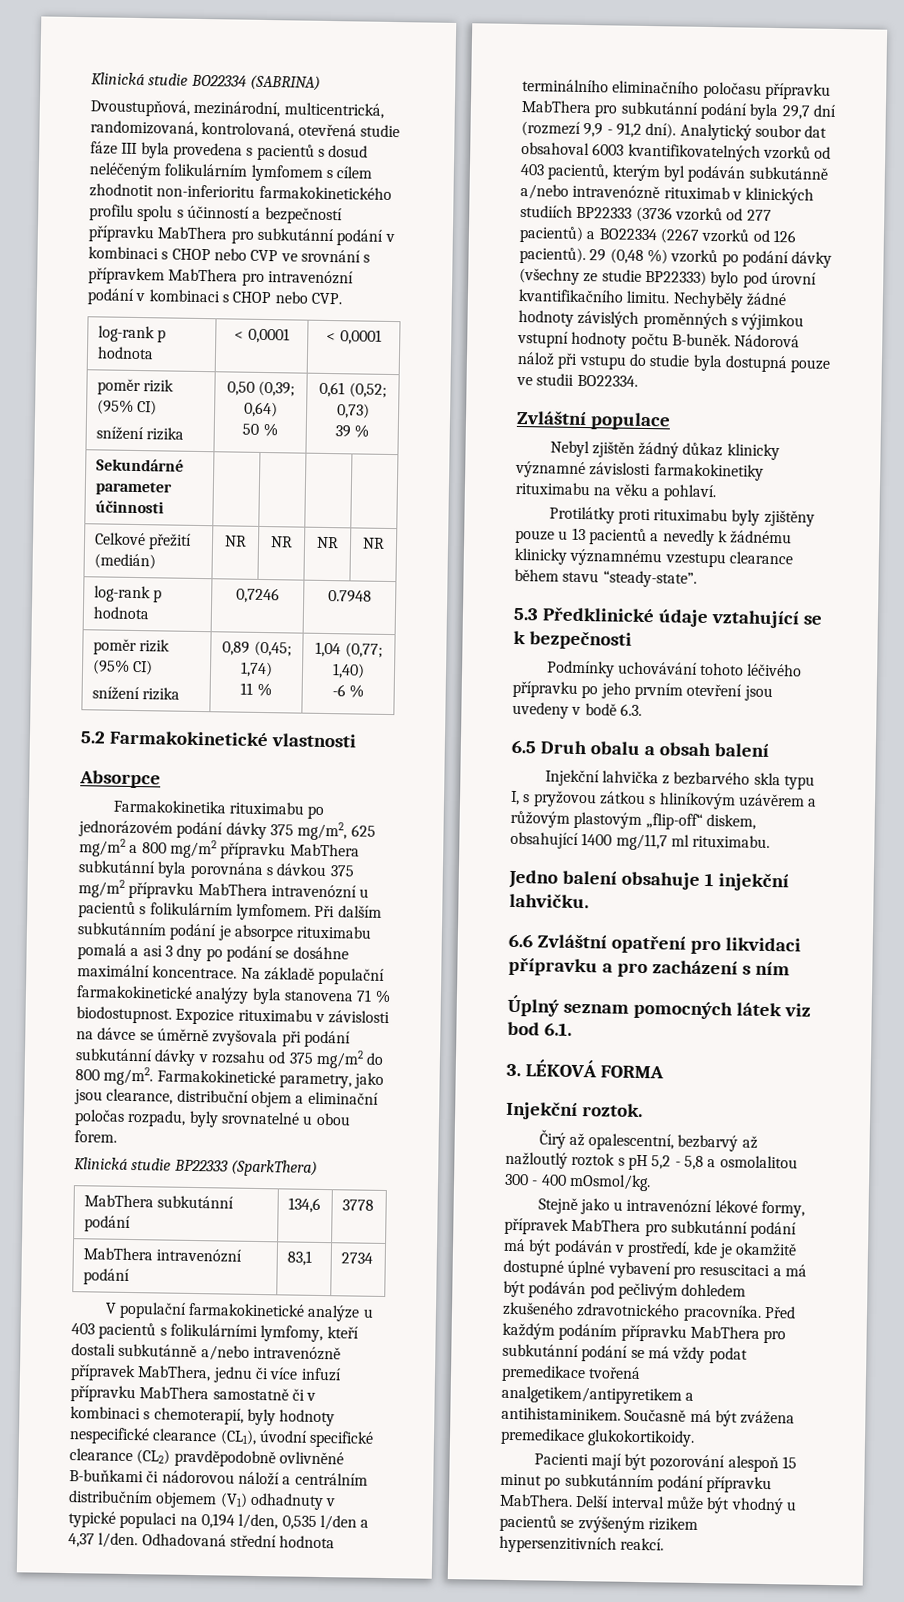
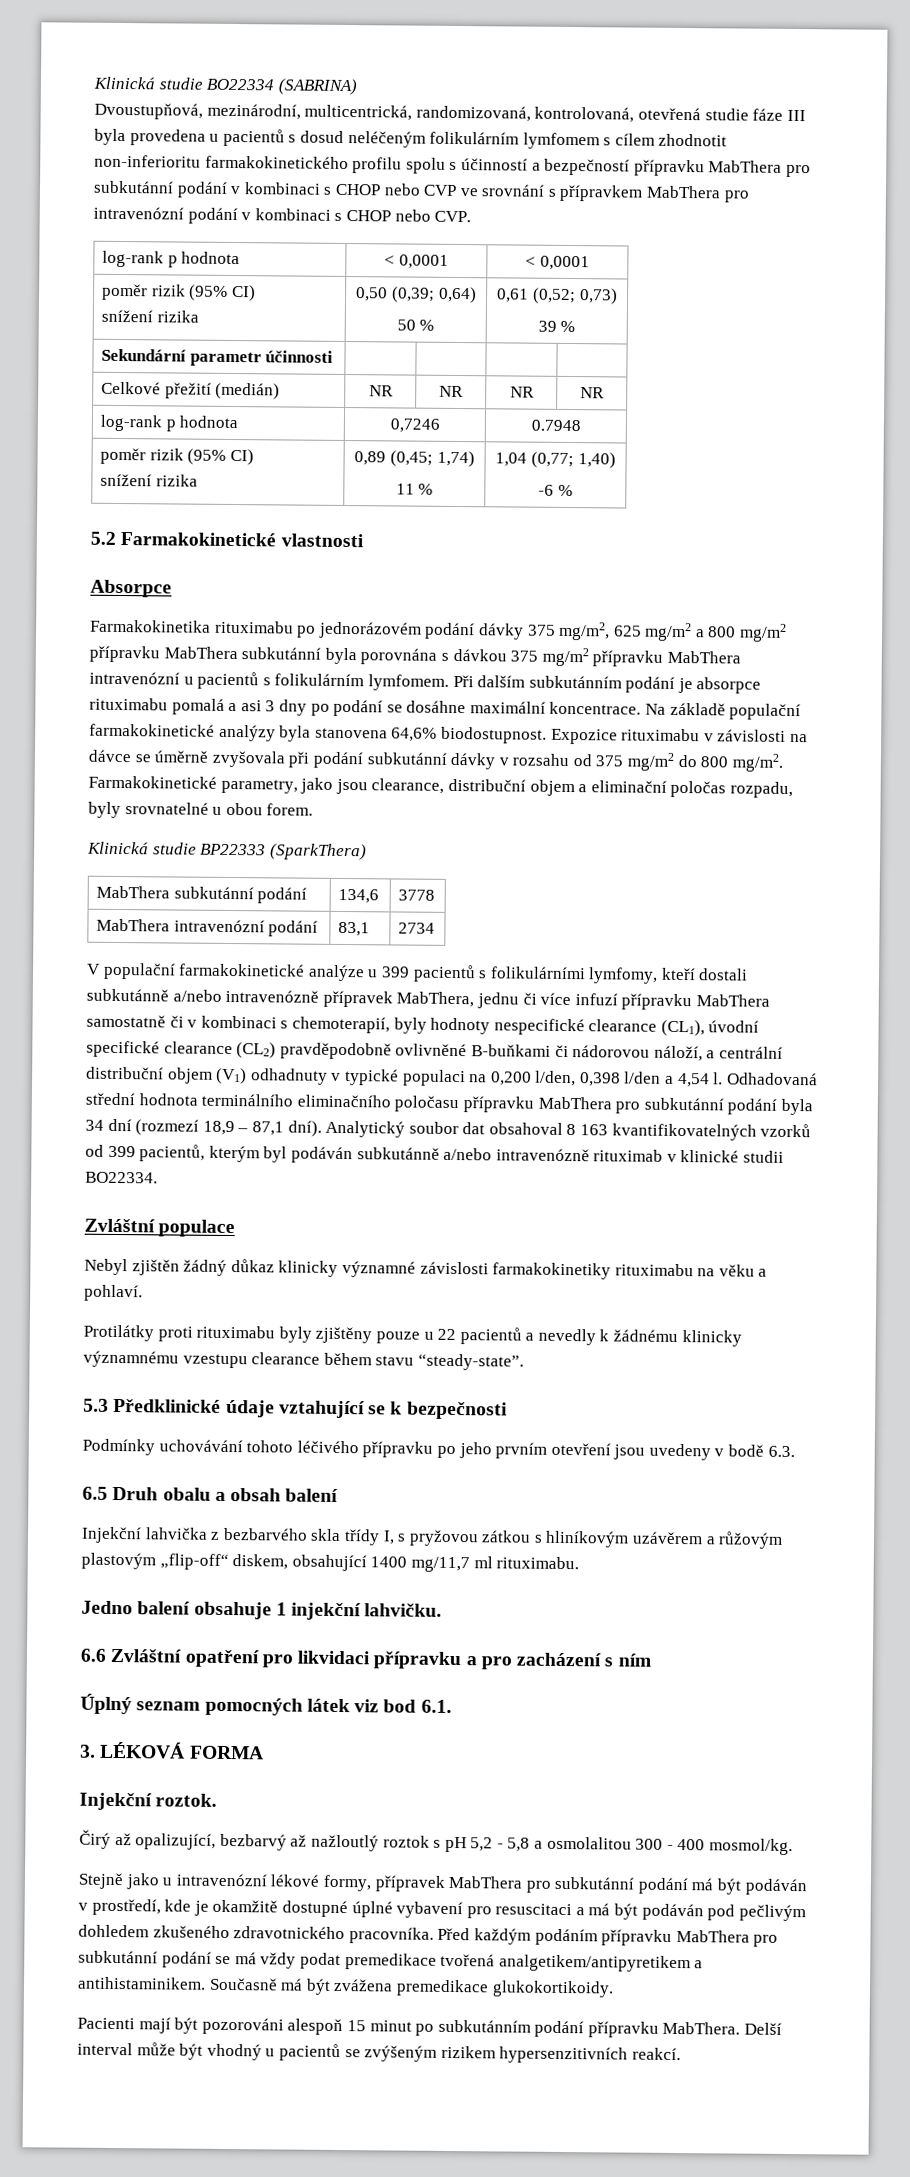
- Dvoustupňová, mezinárodní, multicentrická, randomizovaná, kontrolovaná, otevřená studie fáze III byla provedena s pacientů s dosud neléčeným folikulárním lymfomem s cílem zhodnotit non-inferioritu farmakokinetického profilu spolu s účinností a bezpečností přípravku MabThera pro subkutánní podání v kombinaci s CHOP nebo CVP ve srovnání s přípravkem MabThera pro intravenózní podání v kombinaci s CHOP nebo CVP.
+ Dvoustupňová, mezinárodní, multicentrická, randomizovaná, kontrolovaná, otevřená studie fáze III byla provedena u pacientů s dosud neléčeným folikulárním lymfomem s cílem zhodnotit non-inferioritu farmakokinetického profilu spolu s účinností a bezpečností přípravku MabThera pro subkutánní podání v kombinaci s CHOP nebo CVP ve srovnání s přípravkem MabThera pro intravenózní podání v kombinaci s CHOP nebo CVP.
- Sekundárné parameter účinnosti | | | |
+ Sekundární parametr účinnosti | | | |
- Na základě populační farmakokinetické analýzy byla stanovena 71 % biodostupnost.
+ Na základě populační farmakokinetické analýzy byla stanovena 64,6% biodostupnost.
- V populační farmakokinetické analýze u 403 pacientů s folikulárními lymfomy, kteří dostali subkutánně a/nebo intravenózně přípravek MabThera, jednu či více infuzí přípravku MabThera samostatně či v kombinaci s chemoterapií, byly hodnoty nespecifické clearance (CL1), úvodní specifické clearance (CL2) pravděpodobně ovlivněné B-buňkami či nádorovou náloží a centrálním distribučním objemem (V1) odhadnuty v typické populaci na 0,194 l/den, 0,535 l/den a 4,37 l/den.
+ V populační farmakokinetické analýze u 399 pacientů s folikulárními lymfomy, kteří dostali subkutánně a/nebo intravenózně přípravek MabThera, jednu či více infuzí přípravku MabThera samostatně či v kombinaci s chemoterapií, byly hodnoty nespecifické clearance (CL1), úvodní specifické clearance (CL2) pravděpodobně ovlivněné B-buňkami či nádorovou náloží, a centrální distribuční objem (V1) odhadnuty v typické populaci na 0,200 l/den, 0,398 l/den a 4,54 l.
- Odhadovaná střední hodnota terminálního eliminačního poločasu přípravku MabThera pro subkutánní podání byla 29,7 dní (rozmezí 9,9 - 91,2 dní).
+ Odhadovaná střední hodnota terminálního eliminačního poločasu přípravku MabThera pro subkutánní podání byla 34 dní (rozmezí 18,9 – 87,1 dní).
- Analytický soubor dat obsahoval 6003 kvantifikovatelných vzorků od 403 pacientů, kterým byl podáván subkutánně a/nebo intravenózně rituximab v klinických studiích BP22333 (3736 vzorků od 277 pacientů) a BO22334 (2267 vzorků od 126 pacientů). 29 (0,48 %) vzorků po podání dávky (všechny ze studie BP22333) bylo pod úrovní kvantifikačního limitu. Nechyběly žádné hodnoty závislých proměnných s výjimkou vstupní hodnoty počtu B-buněk. Nádorová nálož při vstupu do studie byla dostupná pouze ve studii BO22334.
+ Analytický soubor dat obsahoval 8 163 kvantifikovatelných vzorků od 399 pacientů, kterým byl podáván subkutánně a/nebo intravenózně rituximab v klinické studii BO22334.
- Protilátky proti rituximabu byly zjištěny pouze u 13 pacientů a nevedly k žádnému klinicky významnému vzestupu clearance během stavu “steady-state”.
+ Protilátky proti rituximabu byly zjištěny pouze u 22 pacientů a nevedly k žádnému klinicky významnému vzestupu clearance během stavu “steady-state”.
- Injekční lahvička z bezbarvého skla typu I, s pryžovou zátkou s hliníkovým uzávěrem a růžovým plastovým „flip-off“ diskem, obsahující 1400 mg/11,7 ml rituximabu.
+ Injekční lahvička z bezbarvého skla třídy I, s pryžovou zátkou s hliníkovým uzávěrem a růžovým plastovým „flip-off“ diskem, obsahující 1400 mg/11,7 ml rituximabu.
- Čirý až opalescentní, bezbarvý až nažloutlý roztok s pH 5,2 - 5,8 a osmolalitou 300 - 400 mOsmol/kg.
+ Čirý až opalizující, bezbarvý až nažloutlý roztok s pH 5,2 - 5,8 a osmolalitou 300 - 400 mosmol/kg.
- Pacienti mají být pozorování alespoň 15 minut po subkutánním podání přípravku MabThera.
+ Pacienti mají být pozorováni alespoň 15 minut po subkutánním podání přípravku MabThera.

